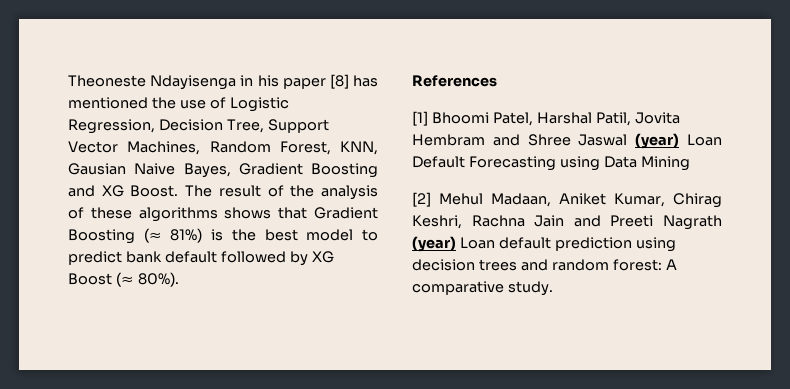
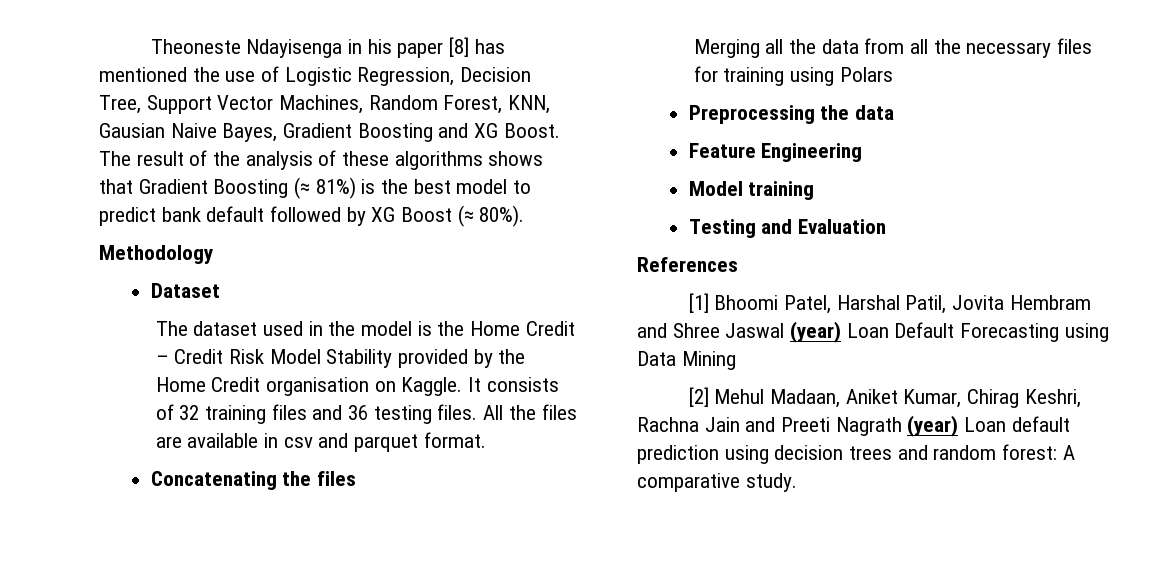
+ Methodology
+ Dataset
+ The dataset used in the model is the Home Credit – Credit Risk Model Stability provided by the Home Credit organisation on Kaggle. It consists of 32 training files and 36 testing files. All the files are available in csv and parquet format.
+ Concatenating the files
+ Merging all the data from all the necessary files for training using Polars
+ Preprocessing the data
+ Feature Engineering
+ Model training
+ Testing and Evaluation

